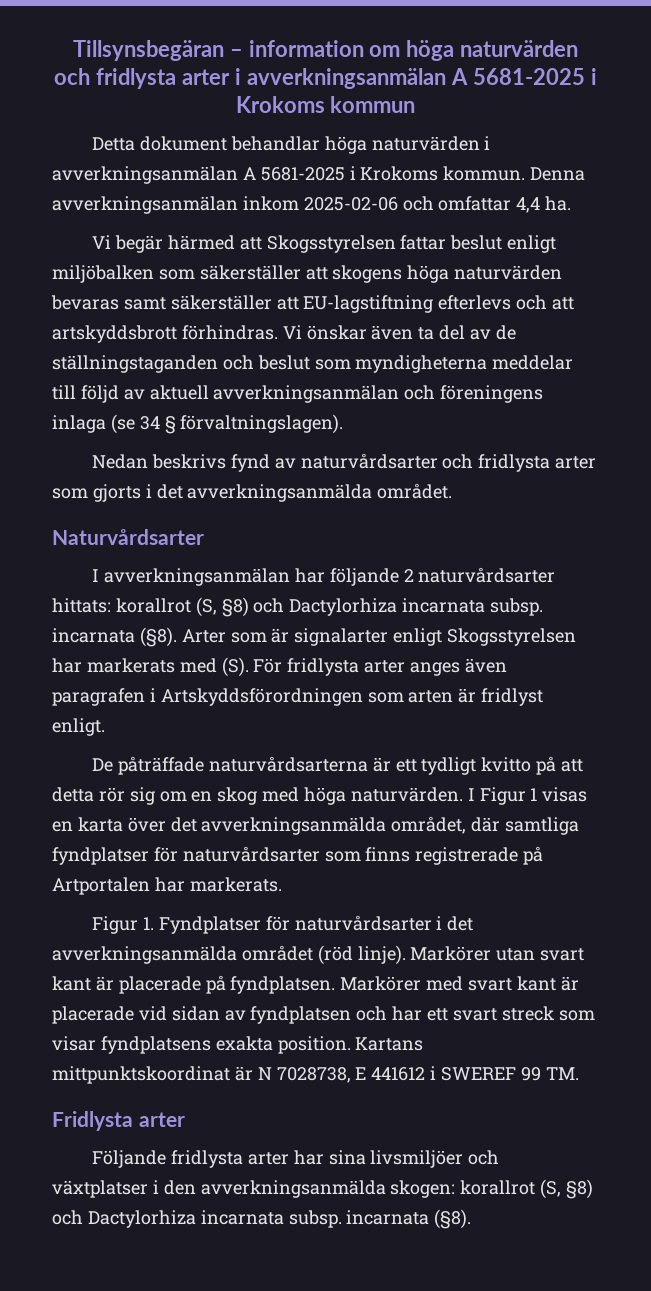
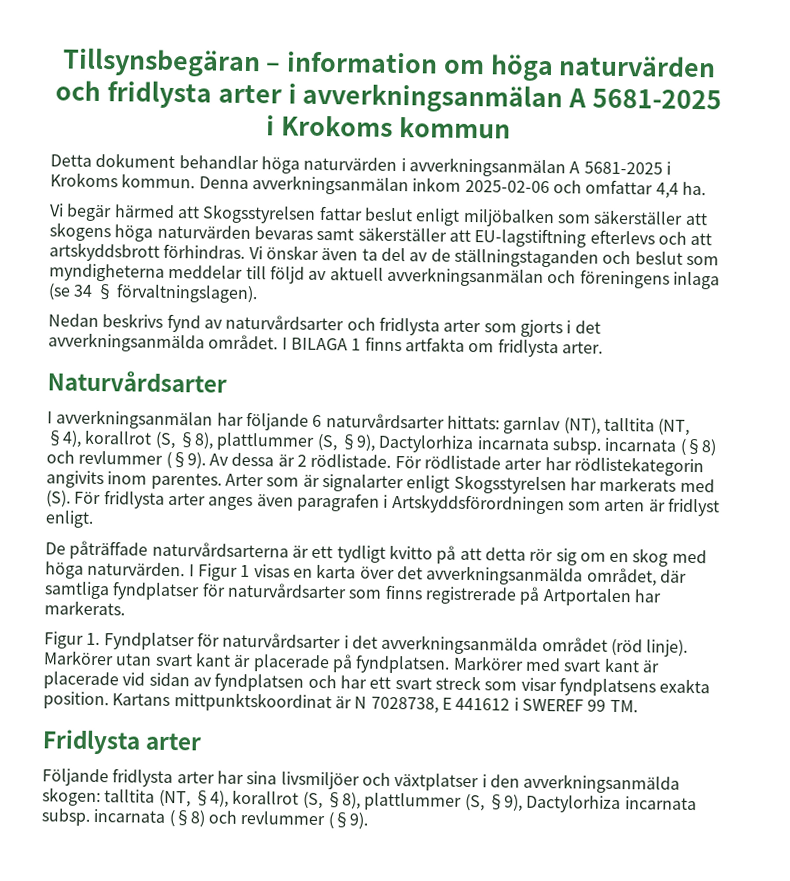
+ I BILAGA 1 finns artfakta om fridlysta arter.
- I avverkningsanmälan har följande 2 naturvårdsarter hittats: korallrot (S, §8) och Dactylorhiza incarnata subsp. incarnata (§8).
+ I avverkningsanmälan har följande 6 naturvårdsarter hittats: garnlav (NT), talltita (NT, §4), korallrot (S, §8), plattlummer (S, §9), Dactylorhiza incarnata subsp. incarnata (§8) och revlummer (§9). Av dessa är 2 rödlistade. För rödlistade arter har rödlistekategorin angivits inom parentes.
- Följande fridlysta arter har sina livsmiljöer och växtplatser i den avverkningsanmälda skogen: korallrot (S, §8) och Dactylorhiza incarnata subsp. incarnata (§8).
+ Följande fridlysta arter har sina livsmiljöer och växtplatser i den avverkningsanmälda skogen: talltita (NT, §4), korallrot (S, §8), plattlummer (S, §9), Dactylorhiza incarnata subsp. incarnata (§8) och revlummer (§9).

